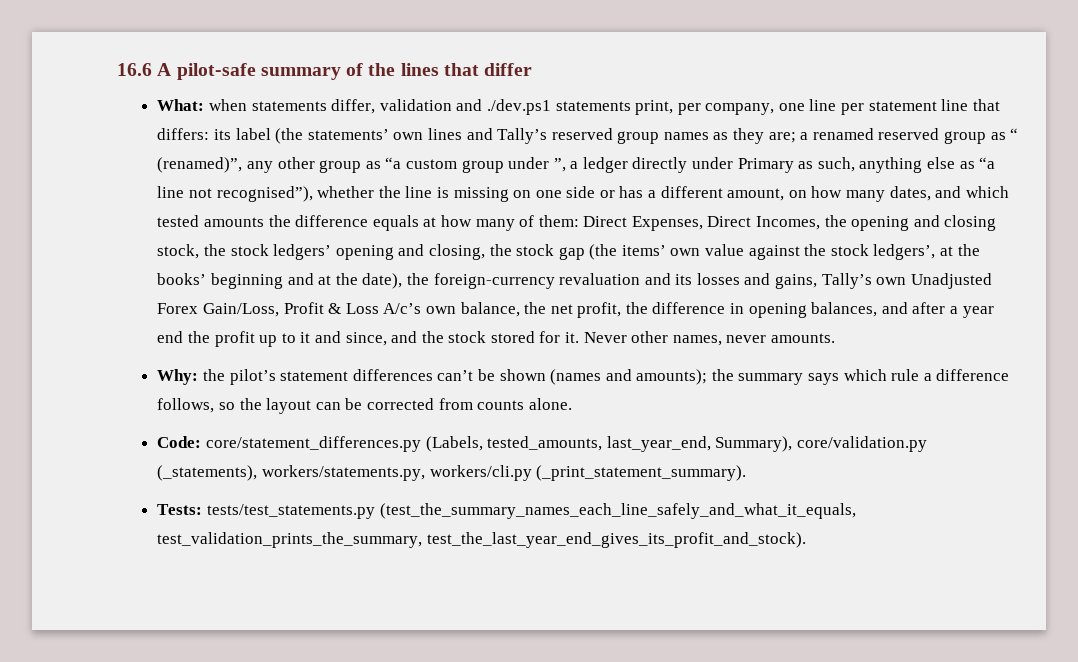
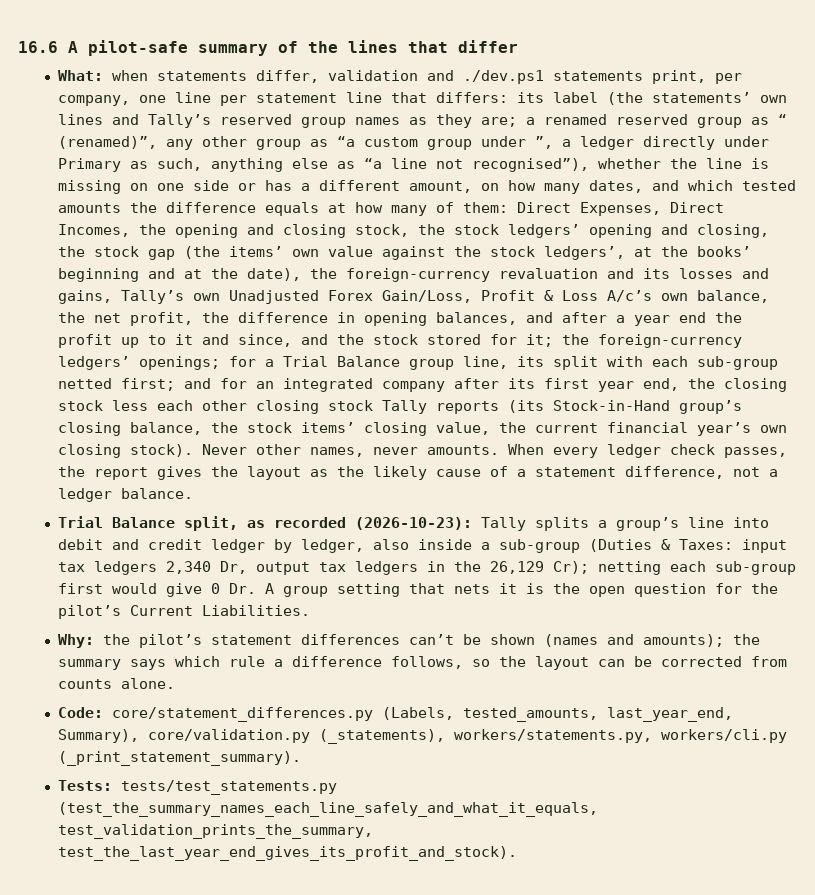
- Direct Expenses, Direct Incomes, the opening and closing stock, the stock ledgers’ opening and closing, the stock gap (the items’ own value against the stock ledgers’, at the books’ beginning and at the date), the foreign-currency revaluation and its losses and gains, Tally’s own Unadjusted Forex Gain/Loss, Profit & Loss A/c’s own balance, the net profit, the difference in opening balances, and after a year end the profit up to it and since, and the stock stored for it.
+ Direct Expenses, Direct Incomes, the opening and closing stock, the stock ledgers’ opening and closing, the stock gap (the items’ own value against the stock ledgers’, at the books’ beginning and at the date), the foreign-currency revaluation and its losses and gains, Tally’s own Unadjusted Forex Gain/Loss, Profit & Loss A/c’s own balance, the net profit, the difference in opening balances, and after a year end the profit up to it and since, and the stock stored for it; the foreign-currency ledgers’ openings; for a Trial Balance group line, its split with each sub-group netted first; and for an integrated company after its first year end, the closing stock less each other closing stock Tally reports (its Stock-in-Hand group’s closing balance, the stock items’ closing value, the current financial year’s own closing stock).
+ When every ledger check passes, the report gives the layout as the likely cause of a statement difference, not a ledger balance.
+ Trial Balance split, as recorded (2026-10-23): Tally splits a group’s line into debit and credit ledger by ledger, also inside a sub-group (Duties & Taxes: input tax ledgers 2,340 Dr, output tax ledgers in the 26,129 Cr); netting each sub-group first would give 0 Dr. A group setting that nets it is the open question for the pilot’s Current Liabilities.

